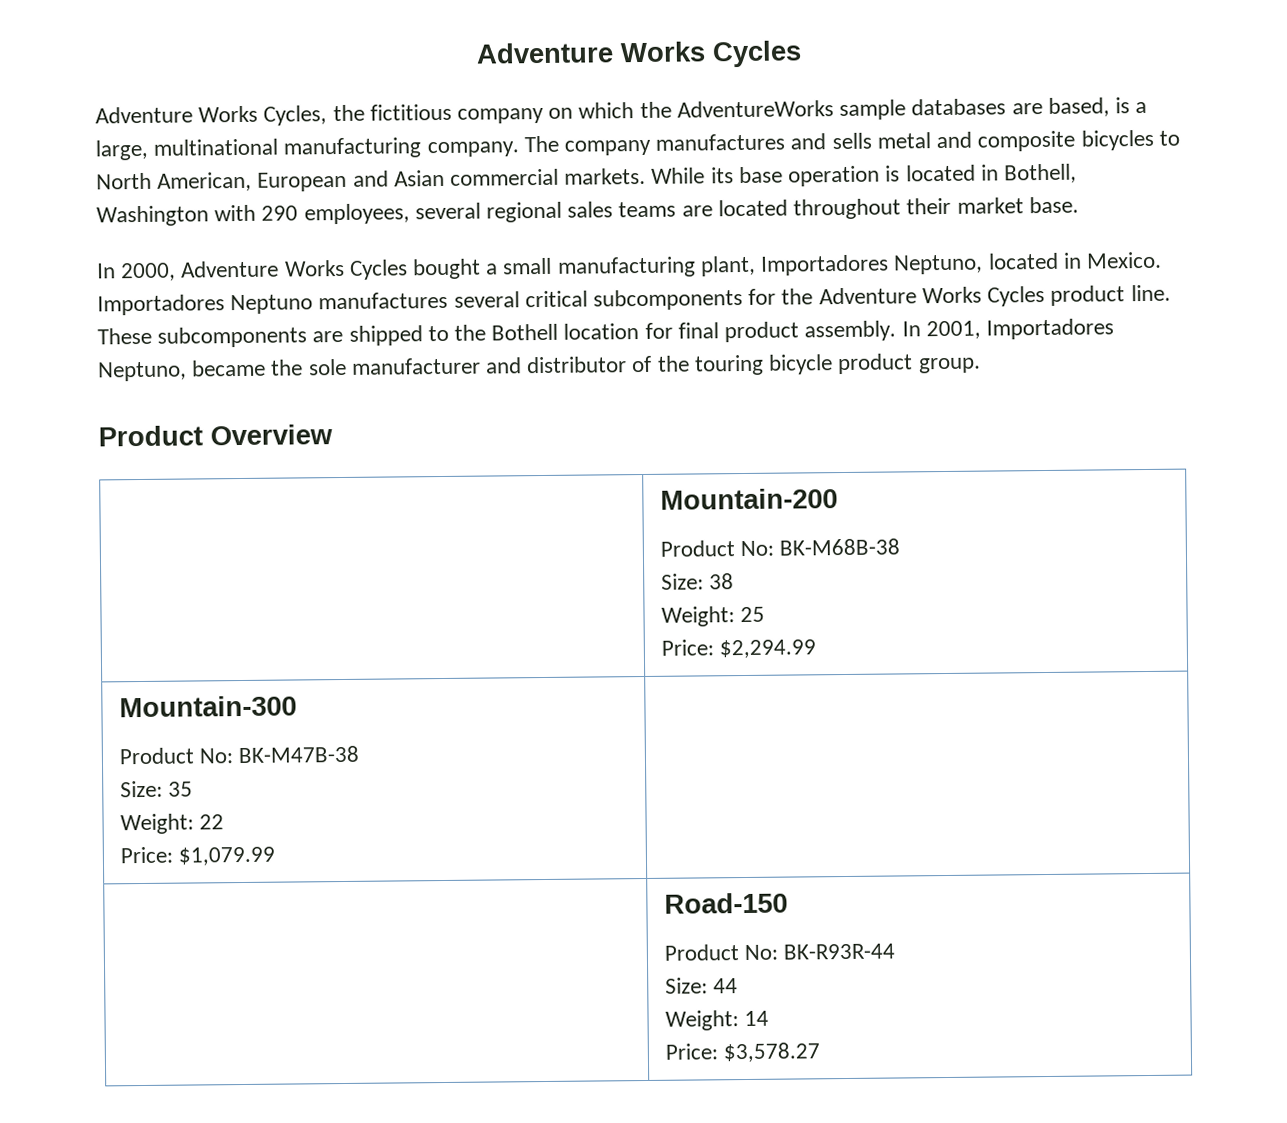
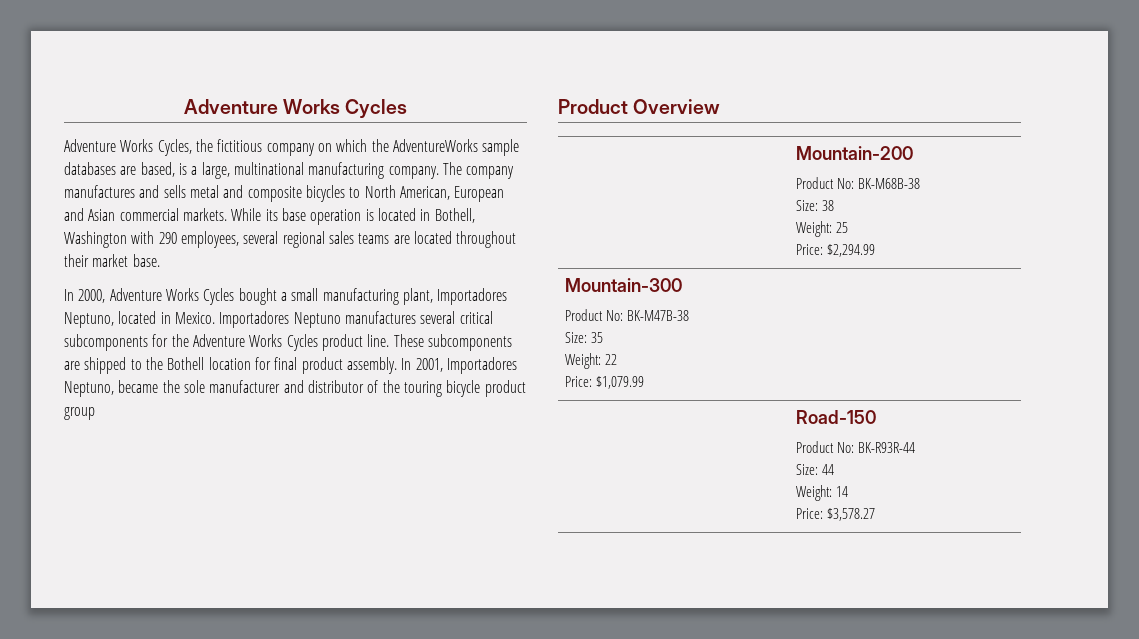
- In 2001, Importadores Neptuno, became the sole manufacturer and distributor of the touring bicycle product group.
+ In 2001, Importadores Neptuno, became the sole manufacturer and distributor of the touring bicycle product group

